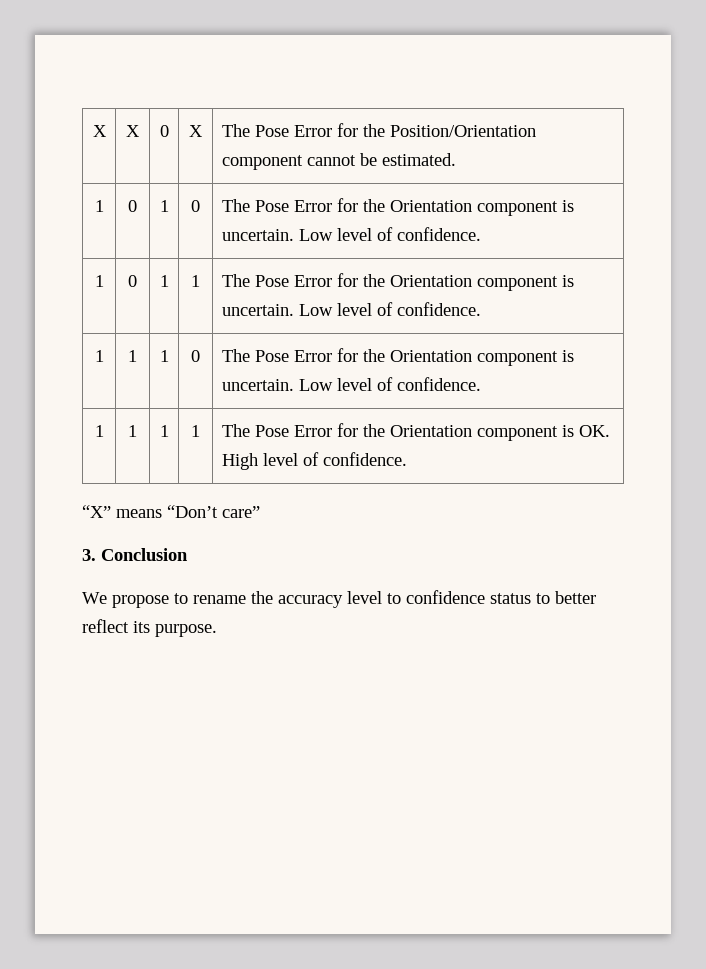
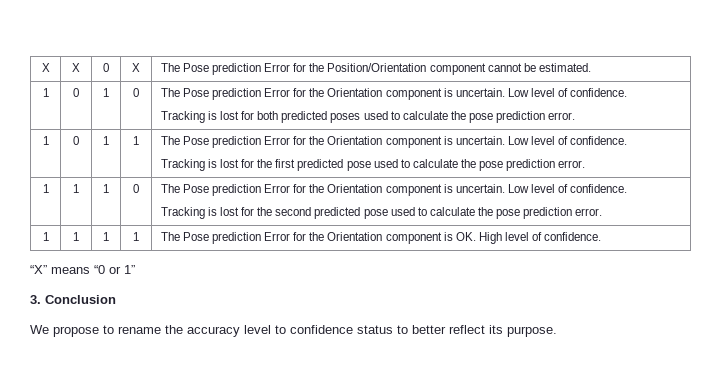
- X | X | 0 | X | The Pose Error for the Position/Orientation component cannot be estimated.
+ X | X | 0 | X | The Pose prediction Error for the Position/Orientation component cannot be estimated.
- 1 | 0 | 1 | 0 | The Pose Error for the Orientation component is uncertain. Low level of confidence.
+ 1 | 0 | 1 | 0 | The Pose prediction Error for the Orientation component is uncertain. Low level of confidence.
+ Tracking is lost for both predicted poses used to calculate the pose prediction error.
- 1 | 0 | 1 | 1 | The Pose Error for the Orientation component is uncertain. Low level of confidence.
+ 1 | 0 | 1 | 1 | The Pose prediction Error for the Orientation component is uncertain. Low level of confidence.
+ Tracking is lost for the first predicted pose used to calculate the pose prediction error.
- 1 | 1 | 1 | 0 | The Pose Error for the Orientation component is uncertain. Low level of confidence.
+ 1 | 1 | 1 | 0 | The Pose prediction Error for the Orientation component is uncertain. Low level of confidence.
+ Tracking is lost for the second predicted pose used to calculate the pose prediction error.
- 1 | 1 | 1 | 1 | The Pose Error for the Orientation component is OK. High level of confidence.
+ 1 | 1 | 1 | 1 | The Pose prediction Error for the Orientation component is OK. High level of confidence.
- “X” means “Don’t care”
+ “X” means “0 or 1”

